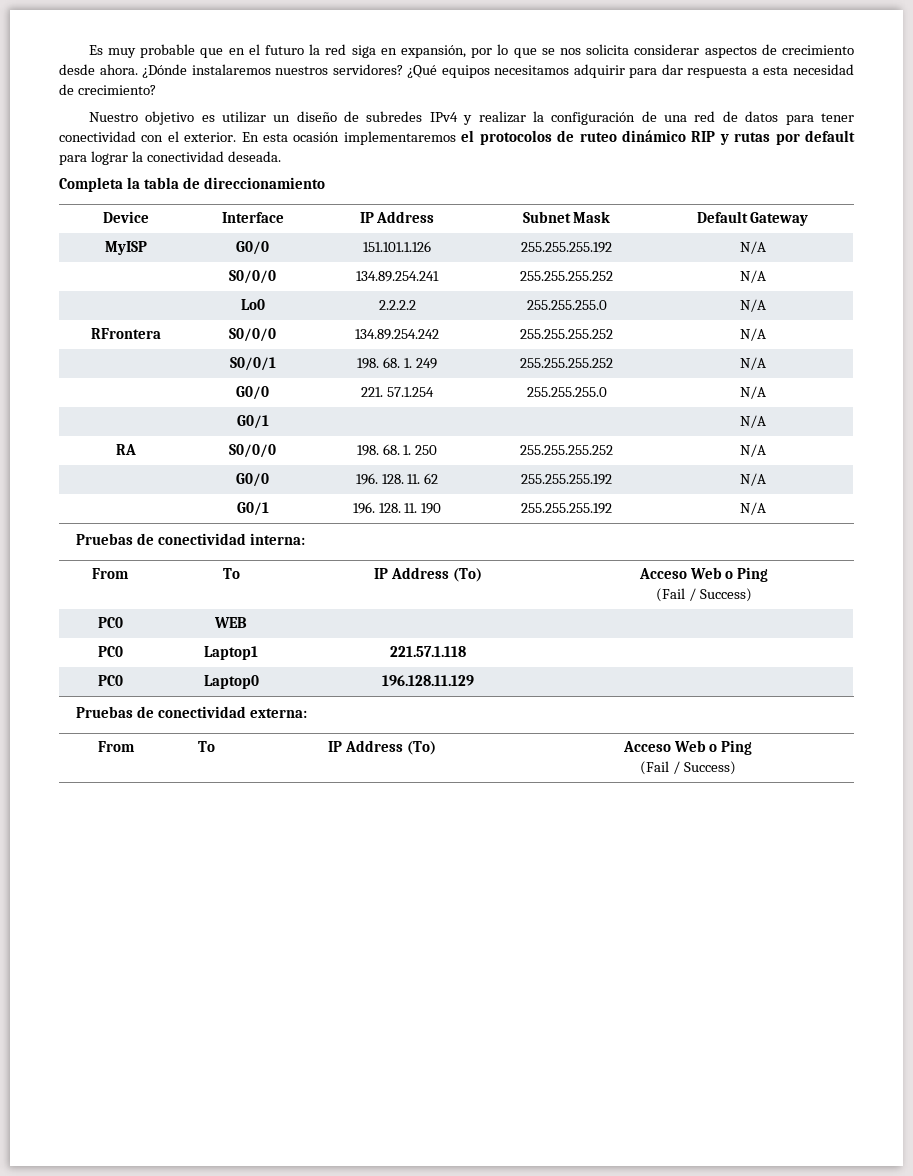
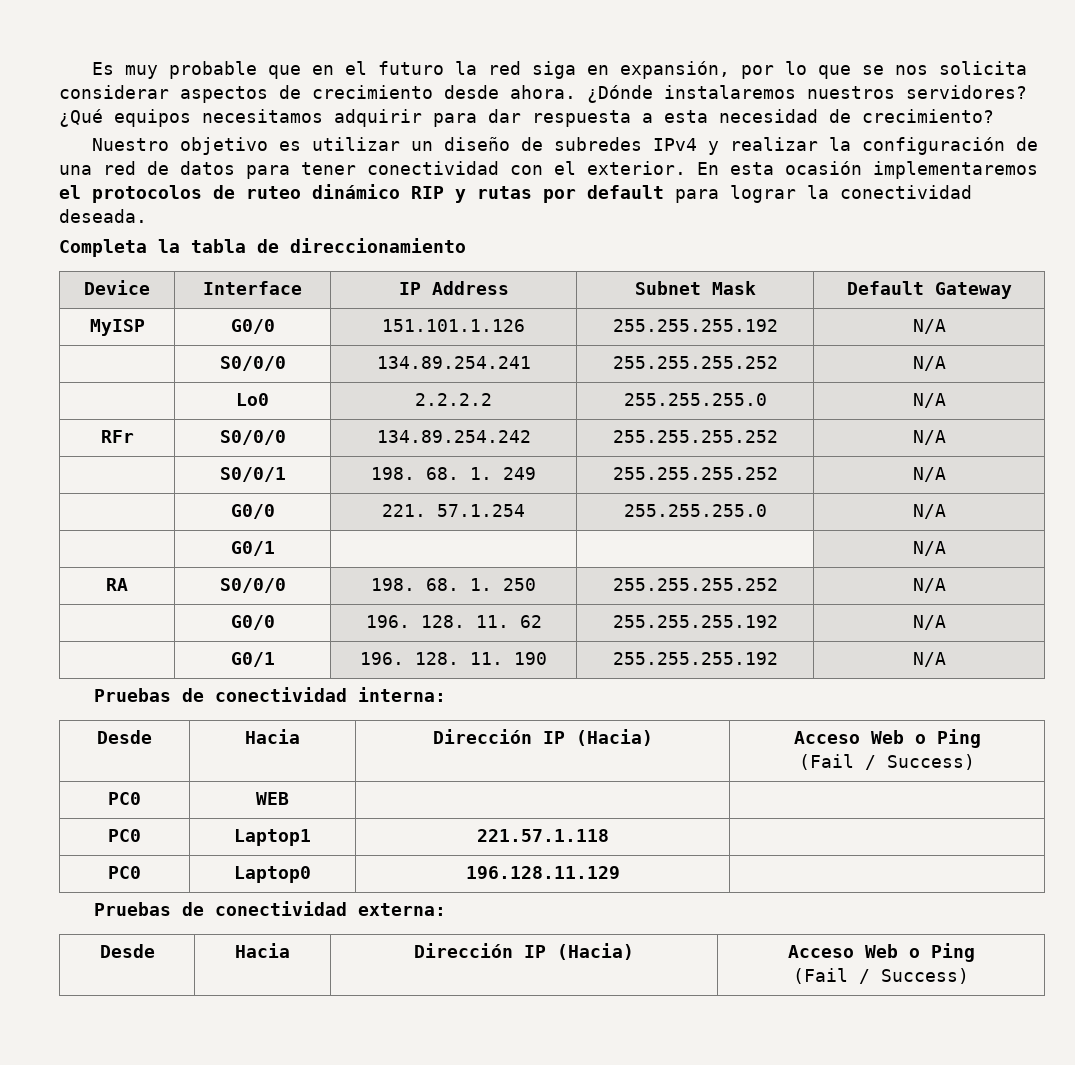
- RFrontera | S0/0/0 | 134.89.254.242 | 255.255.255.252 | N/A
+ RFr | S0/0/0 | 134.89.254.242 | 255.255.255.252 | N/A
  Pruebas de conectividad interna:
- From | To | IP Address (To) | Acceso Web o Ping
+ Desde | Hacia | Dirección IP (Hacia) | Acceso Web o Ping
  Pruebas de conectividad externa:
- From | To | IP Address (To) | Acceso Web o Ping
+ Desde | Hacia | Dirección IP (Hacia) | Acceso Web o Ping

